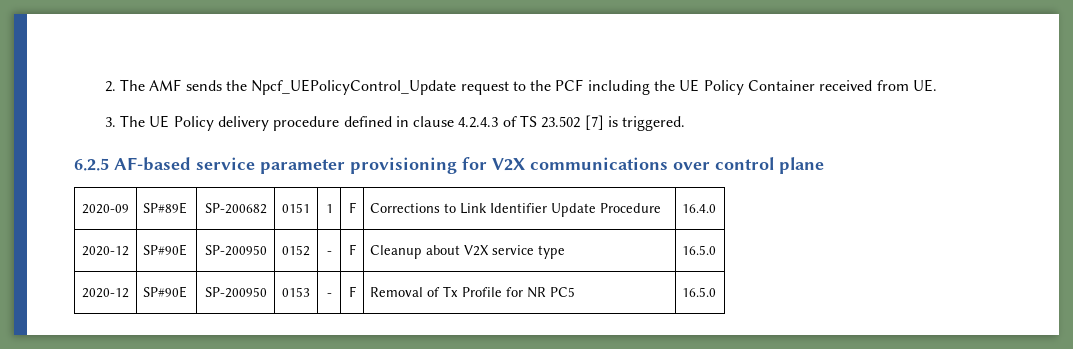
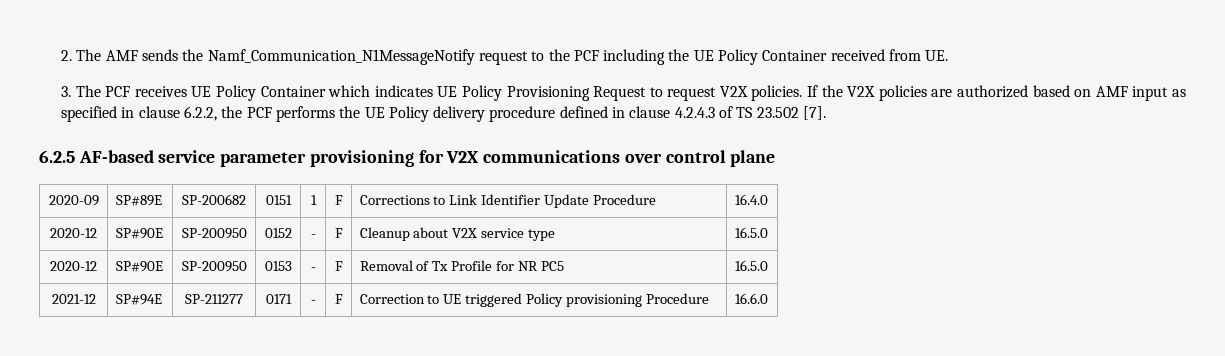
- 2. The AMF sends the Npcf_UEPolicyControl_Update request to the PCF including the UE Policy Container received from UE.
+ 2. The AMF sends the Namf_Communication_N1MessageNotify request to the PCF including the UE Policy Container received from UE.
- 3. The UE Policy delivery procedure defined in clause 4.2.4.3 of TS 23.502 [7] is triggered.
+ 3. The PCF receives UE Policy Container which indicates UE Policy Provisioning Request to request V2X policies. If the V2X policies are authorized based on AMF input as specified in clause 6.2.2, the PCF performs the UE Policy delivery procedure defined in clause 4.2.4.3 of TS 23.502 [7].
+ 2021-12 | SP#94E | SP-211277 | 0171 | - | F | Correction to UE triggered Policy provisioning Procedure | 16.6.0

